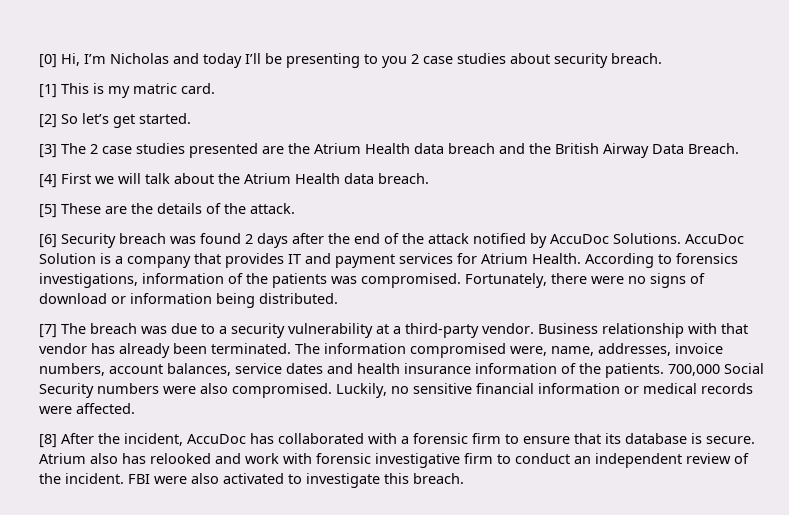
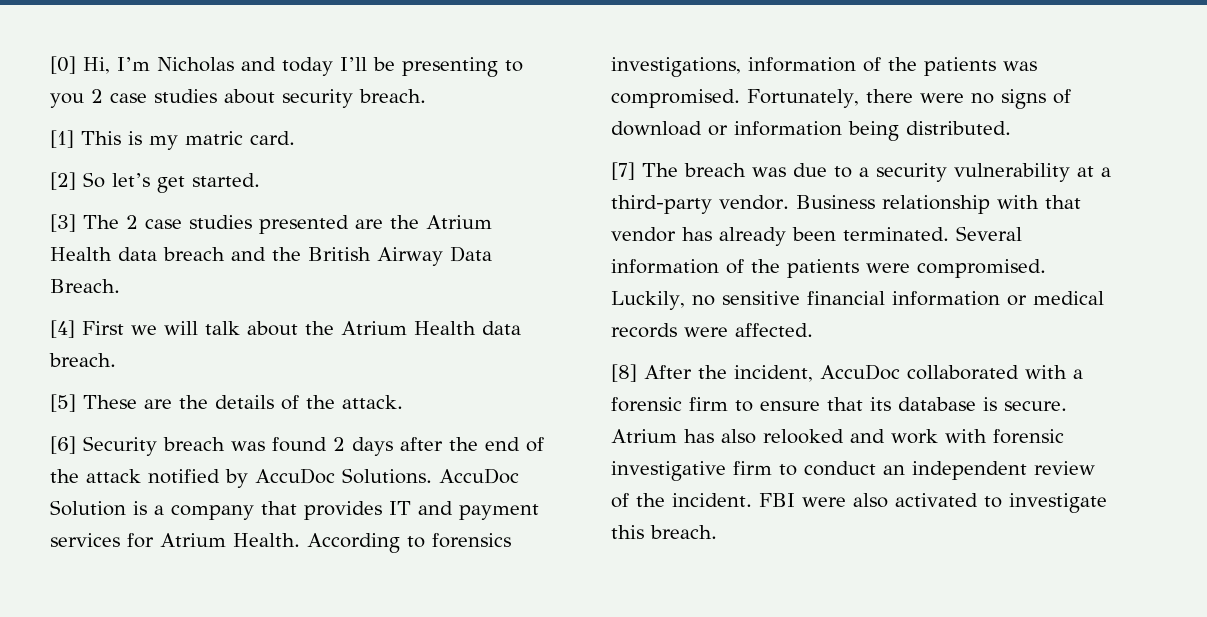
- The information compromised were, name, addresses, invoice numbers, account balances, service dates and health insurance information of the patients. 700,000 Social Security numbers were also compromised.
+ Several information of the patients were compromised.
- [8] After the incident, AccuDoc has collaborated with a forensic firm to ensure that its database is secure.
+ [8] After the incident, AccuDoc collaborated with a forensic firm to ensure that its database is secure.
- Atrium also has relooked and work with forensic investigative firm to conduct an independent review of the incident.
+ Atrium has also relooked and work with forensic investigative firm to conduct an independent review of the incident.

